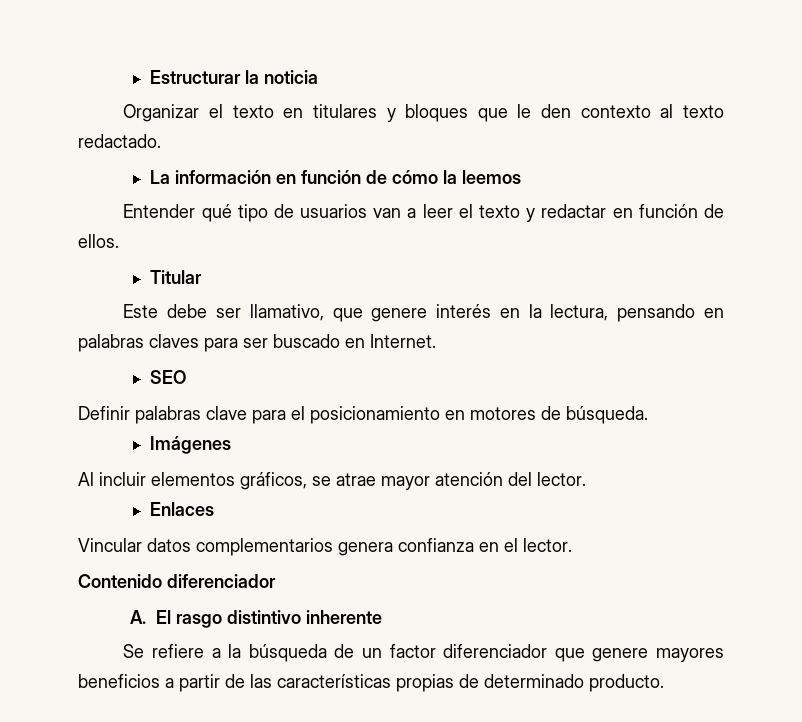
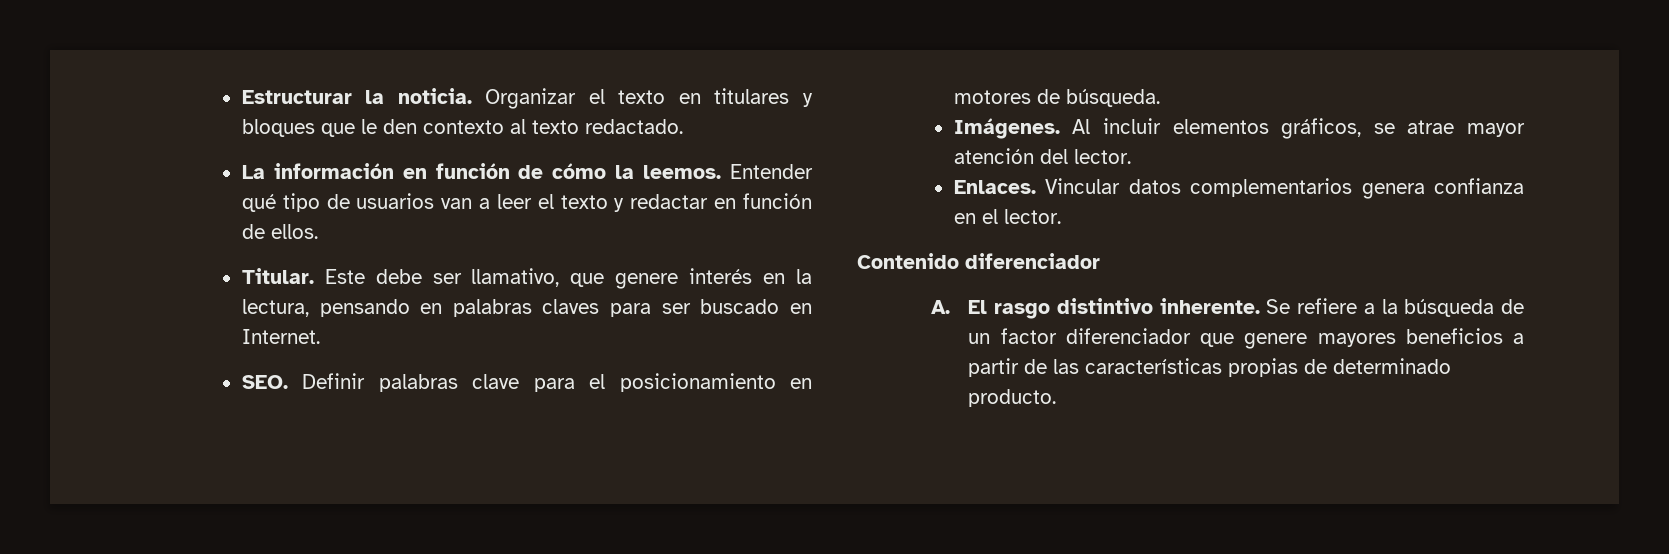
- Estructurar la noticia
- Organizar el texto en titulares y bloques que le den contexto al texto redactado.
+ Estructurar la noticia. Organizar el texto en titulares y bloques que le den contexto al texto redactado.
- La información en función de cómo la leemos
- Entender qué tipo de usuarios van a leer el texto y redactar en función de ellos.
+ La información en función de cómo la leemos. Entender qué tipo de usuarios van a leer el texto y redactar en función de ellos.
- Titular
- Este debe ser llamativo, que genere interés en la lectura, pensando en palabras claves para ser buscado en Internet.
+ Titular. Este debe ser llamativo, que genere interés en la lectura, pensando en palabras claves para ser buscado en Internet.
- SEO
- Definir palabras clave para el posicionamiento en motores de búsqueda.
+ SEO. Definir palabras clave para el posicionamiento en motores de búsqueda.
- Imágenes
- Al incluir elementos gráficos, se atrae mayor atención del lector.
+ Imágenes. Al incluir elementos gráficos, se atrae mayor atención del lector.
- Enlaces
- Vincular datos complementarios genera confianza en el lector.
+ Enlaces. Vincular datos complementarios genera confianza en el lector.
- A. El rasgo distintivo inherente
- Se refiere a la búsqueda de un factor diferenciador que genere mayores beneficios a partir de las características propias de determinado producto.
+ A. El rasgo distintivo inherente. Se refiere a la búsqueda de un factor diferenciador que genere mayores beneficios a partir de las características propias de determinado producto.

